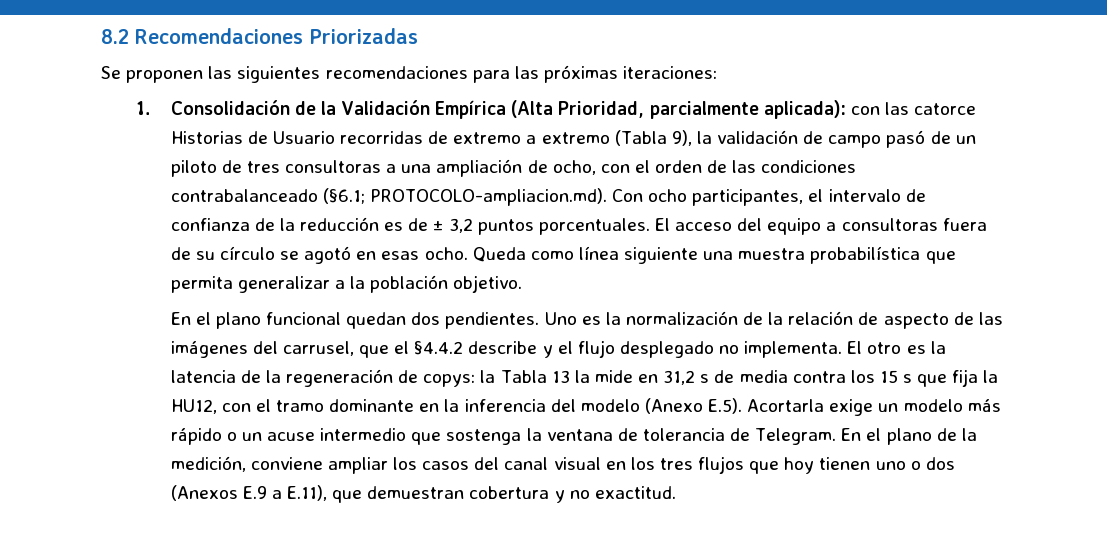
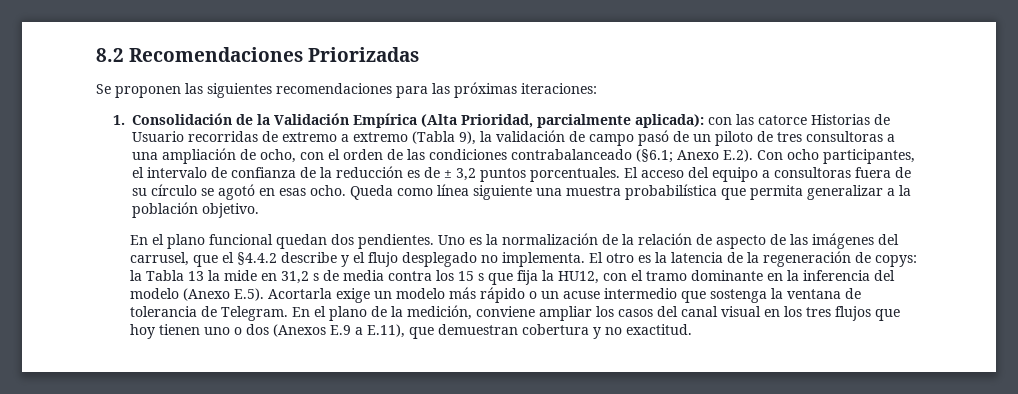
- PROTOCOLO-ampliacion.md). Con ocho participantes, el intervalo de confianza de la reducción es de ± 3,2 puntos porcentuales.
+ Anexo E.2). Con ocho participantes, el intervalo de confianza de la reducción es de ± 3,2 puntos porcentuales.

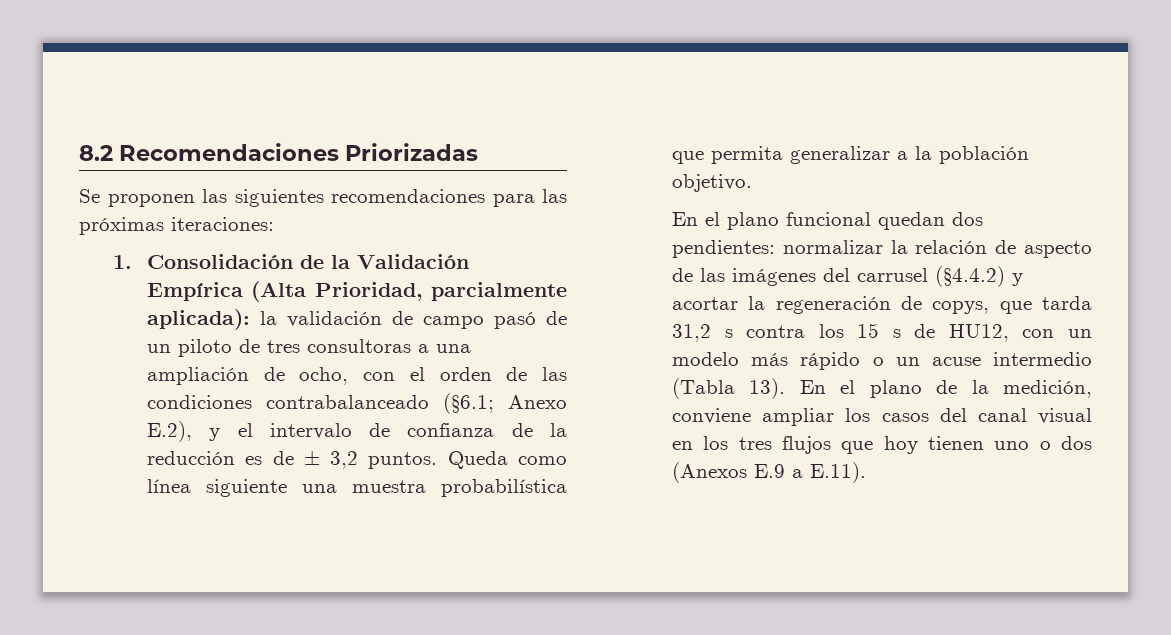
- 1. Consolidación de la Validación Empírica (Alta Prioridad, parcialmente aplicada): con las catorce Historias de Usuario recorridas de extremo a extremo (Tabla 9), la validación de campo pasó de un piloto de tres consultoras a una ampliación de ocho, con el orden de las condiciones contrabalanceado (§6.1; Anexo E.2). Con ocho participantes, el intervalo de confianza de la reducción es de ± 3,2 puntos porcentuales. El acceso del equipo a consultoras fuera de su círculo se agotó en esas ocho.
+ 1. Consolidación de la Validación Empírica (Alta Prioridad, parcialmente aplicada): la validación de campo pasó de un piloto de tres consultoras a una ampliación de ocho, con el orden de las condiciones contrabalanceado (§6.1; Anexo E.2), y el intervalo de confianza de la reducción es de ± 3,2 puntos.
- En el plano funcional quedan dos pendientes. Uno es la normalización de la relación de aspecto de las imágenes del carrusel, que el §4.4.2 describe y el flujo desplegado no implementa. El otro es la latencia de la regeneración de copys: la Tabla 13 la mide en 31,2 s de media contra los 15 s que fija la HU12, con el tramo dominante en la inferencia del modelo (Anexo E.5). Acortarla exige un modelo más rápido o un acuse intermedio que sostenga la ventana de tolerancia de Telegram.
+ En el plano funcional quedan dos pendientes: normalizar la relación de aspecto de las imágenes del carrusel (§4.4.2) y acortar la regeneración de copys, que tarda 31,2 s contra los 15 s de HU12, con un modelo más rápido o un acuse intermedio (Tabla 13).
- En el plano de la medición, conviene ampliar los casos del canal visual en los tres flujos que hoy tienen uno o dos (Anexos E.9 a E.11), que demuestran cobertura y no exactitud.
+ En el plano de la medición, conviene ampliar los casos del canal visual en los tres flujos que hoy tienen uno o dos (Anexos E.9 a E.11).

